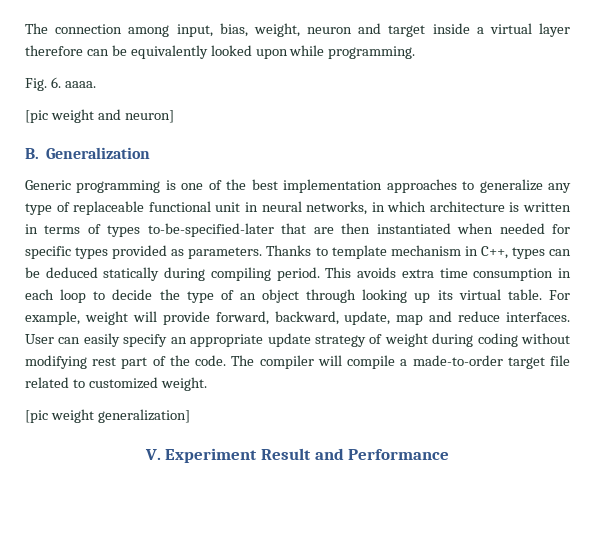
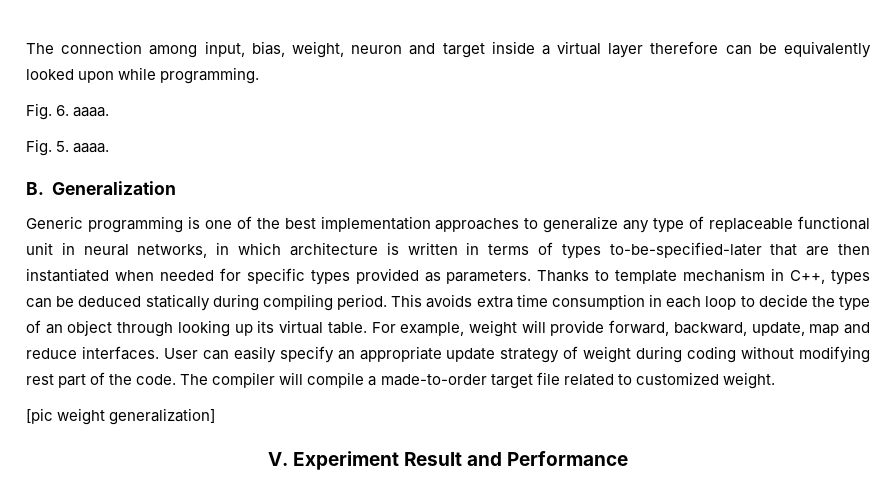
- [pic weight and neuron]
+ Fig. 5. aaaa.

